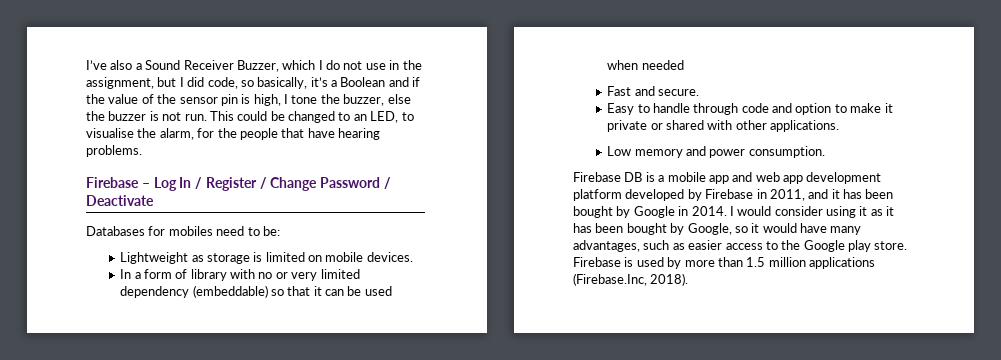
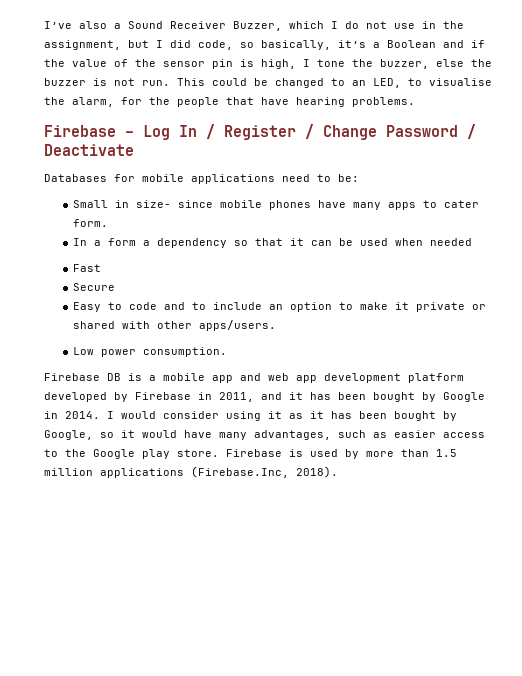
- Databases for mobiles need to be:
+ Databases for mobile applications need to be:
- Lightweight as storage is limited on mobile devices.
- In a form of library with no or very limited dependency (embeddable) so that it can be used when needed
+ Small in size- since mobile phones have many apps to cater form.
+ In a form a dependency so that it can be used when needed
- Fast and secure.
+ Fast
+ Secure
- Easy to handle through code and option to make it private or shared with other applications.
+ Easy to code and to include an option to make it private or shared with other apps/users.
- Low memory and power consumption.
+ Low power consumption.

